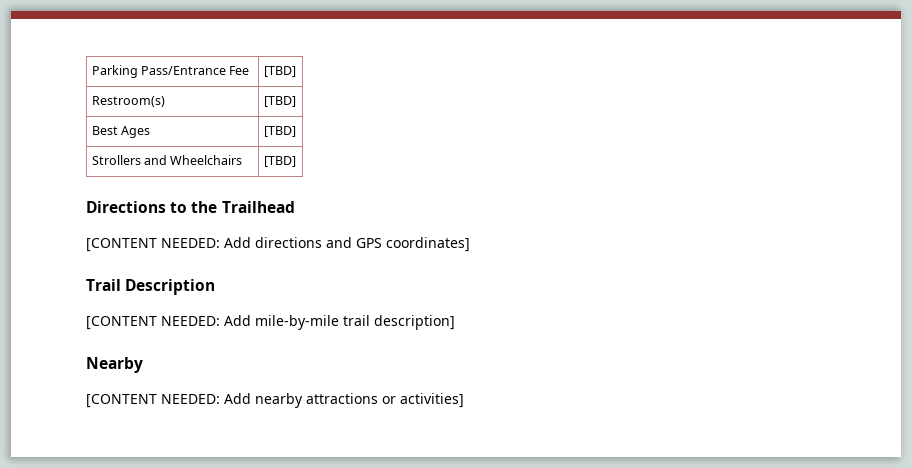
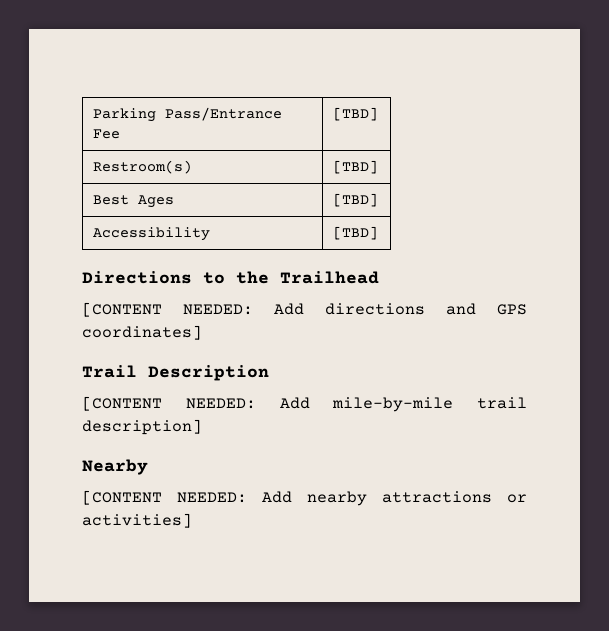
- Strollers and Wheelchairs | [TBD]
+ Accessibility | [TBD]

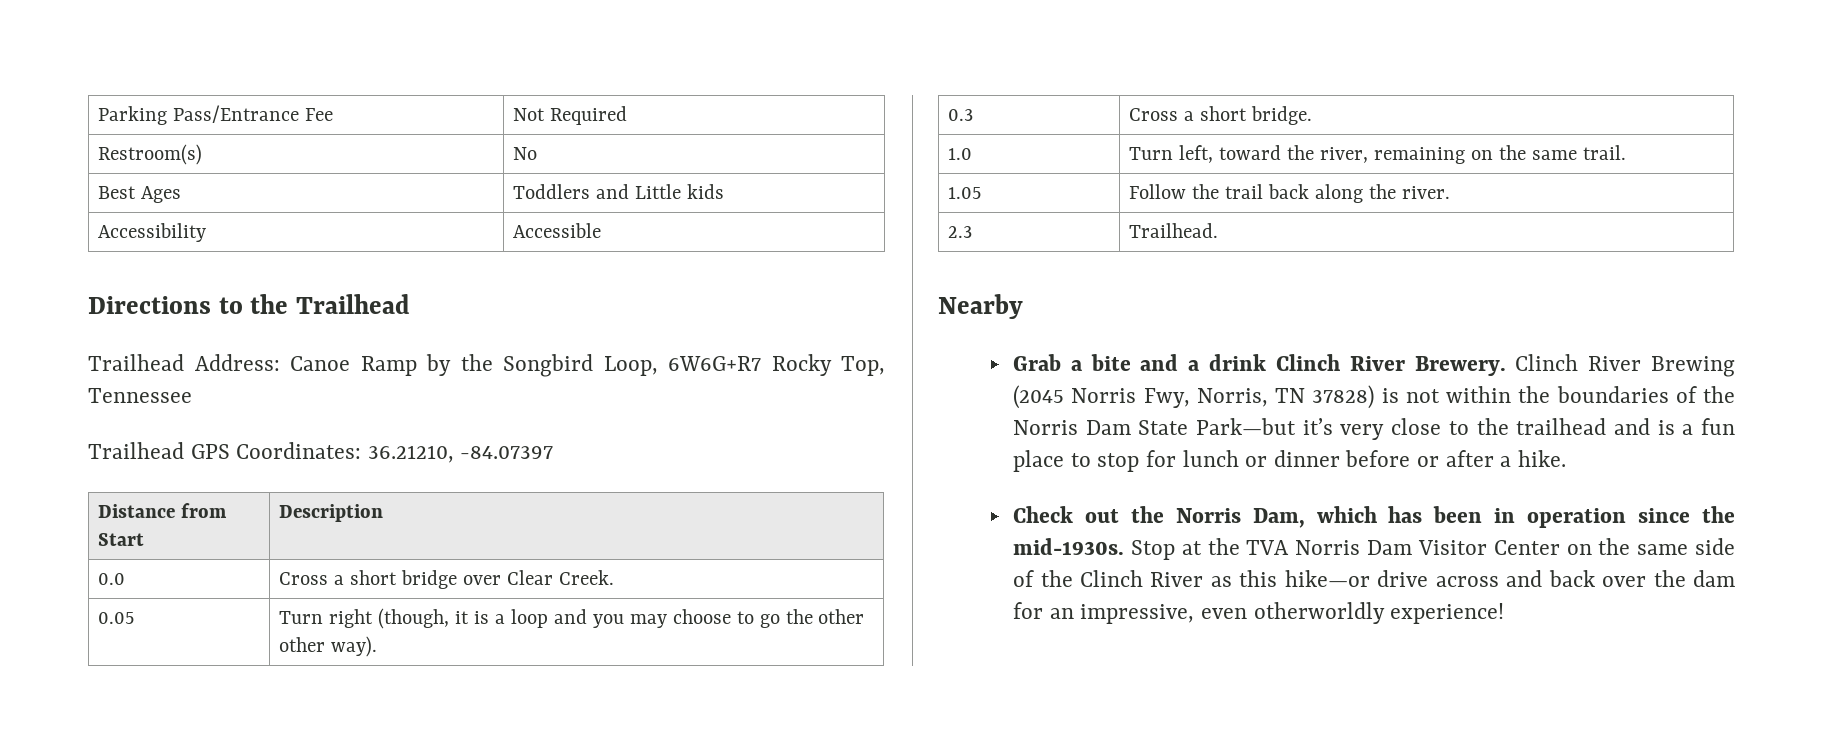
- Parking Pass/Entrance Fee | [TBD]
+ Parking Pass/Entrance Fee | Not Required
- Restroom(s) | [TBD]
+ Restroom(s) | No
- Best Ages | [TBD]
+ Best Ages | Toddlers and Little kids
- Accessibility | [TBD]
+ Accessibility | Accessible
- [CONTENT NEEDED: Add directions and GPS coordinates]
- Trail Description
- [CONTENT NEEDED: Add mile-by-mile trail description]
+ Trailhead Address: Canoe Ramp by the Songbird Loop, 6W6G+R7 Rocky Top, Tennessee
+ Trailhead GPS Coordinates: 36.21210, -84.07397
+ Distance from Start | Description
+ 0.0 | Cross a short bridge over Clear Creek.
+ 0.05 | Turn right (though, it is a loop and you may choose to go the other other way).
+ 0.3 | Cross a short bridge.
+ 1.0 | Turn left, toward the river, remaining on the same trail.
+ 1.05 | Follow the trail back along the river.
+ 2.3 | Trailhead.
  Nearby
- [CONTENT NEEDED: Add nearby attractions or activities]
+ Grab a bite and a drink Clinch River Brewery. Clinch River Brewing (2045 Norris Fwy, Norris, TN 37828) is not within the boundaries of the Norris Dam State Park—but it’s very close to the trailhead and is a fun place to stop for lunch or dinner before or after a hike.
+ Check out the Norris Dam, which has been in operation since the mid-1930s. Stop at the TVA Norris Dam Visitor Center on the same side of the Clinch River as this hike—or drive across and back over the dam for an impressive, even otherworldly experience!

